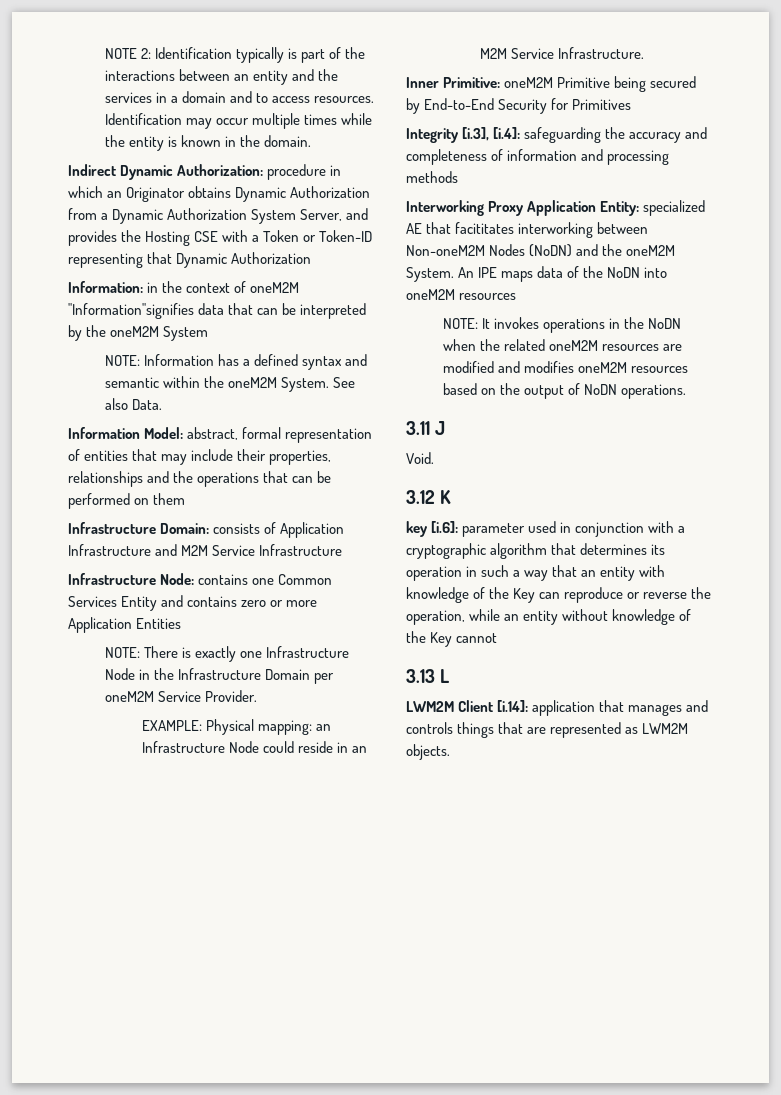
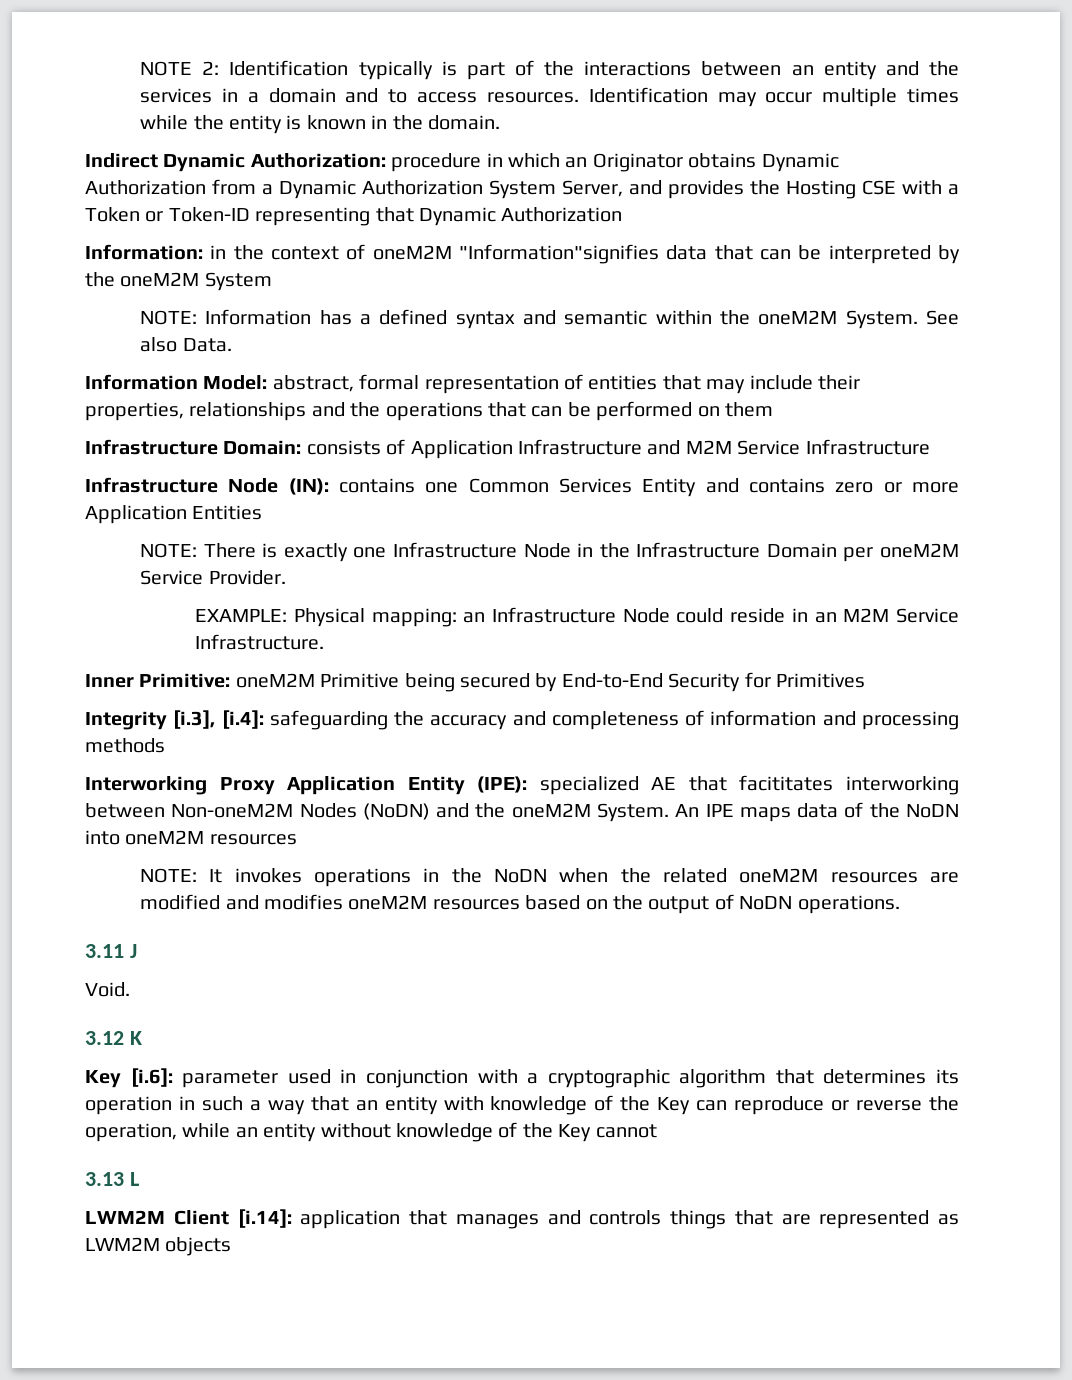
- Infrastructure Node: contains one Common Services Entity and contains zero or more Application Entities
+ Infrastructure Node (IN): contains one Common Services Entity and contains zero or more Application Entities
- Interworking Proxy Application Entity: specialized AE that facititates interworking between Non-oneM2M Nodes (NoDN) and the oneM2M System.
+ Interworking Proxy Application Entity (IPE): specialized AE that facititates interworking between Non-oneM2M Nodes (NoDN) and the oneM2M System.
- key [i.6]: parameter used in conjunction with a cryptographic algorithm that determines its operation in such a way that an entity with knowledge of the Key can reproduce or reverse the operation, while an entity without knowledge of the Key cannot
+ Key [i.6]: parameter used in conjunction with a cryptographic algorithm that determines its operation in such a way that an entity with knowledge of the Key can reproduce or reverse the operation, while an entity without knowledge of the Key cannot
- LWM2M Client [i.14]: application that manages and controls things that are represented as LWM2M objects.
+ LWM2M Client [i.14]: application that manages and controls things that are represented as LWM2M objects

